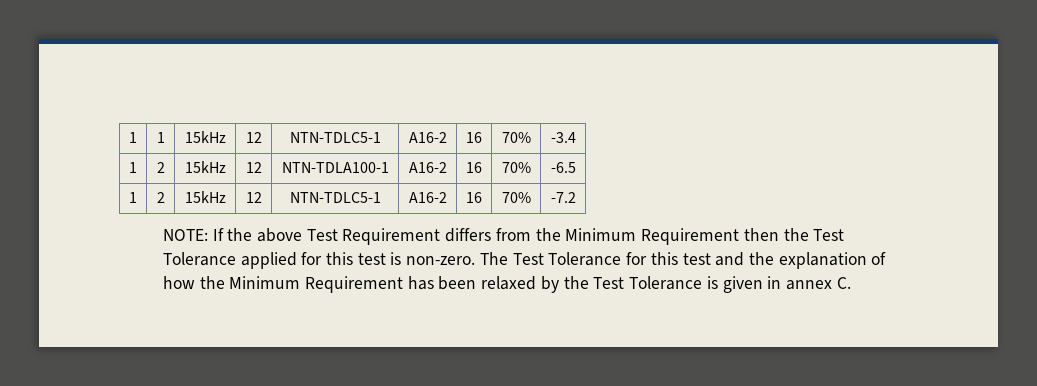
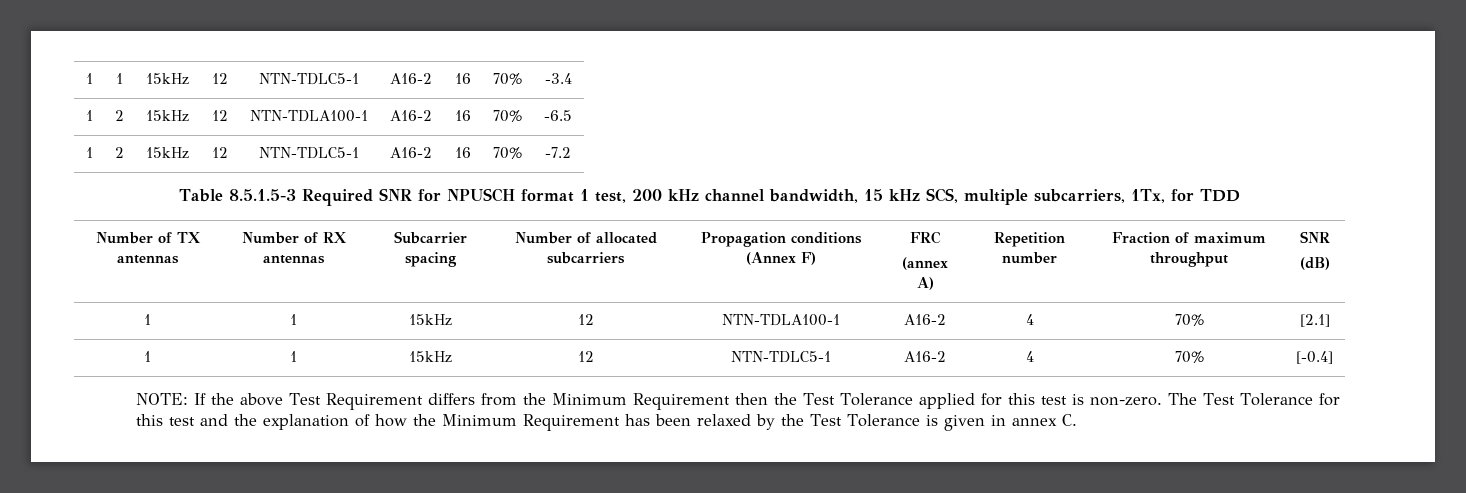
+ Table 8.5.1.5-3 Required SNR for NPUSCH format 1 test, 200 kHz channel bandwidth, 15 kHz SCS, multiple subcarriers, 1Tx, for TDD
+ Number of TX antennas | Number of RX antennas | Subcarrier spacing | Number of allocated subcarriers | Propagation conditions (Annex F) | FRC
+ (annex A) | Repetition number | Fraction of maximum throughput | SNR
+ (dB)
+ 1 | 1 | 15kHz | 12 | NTN-TDLA100-1 | A16-2 | 4 | 70% | [2.1]
+ 1 | 1 | 15kHz | 12 | NTN-TDLC5-1 | A16-2 | 4 | 70% | [-0.4]

